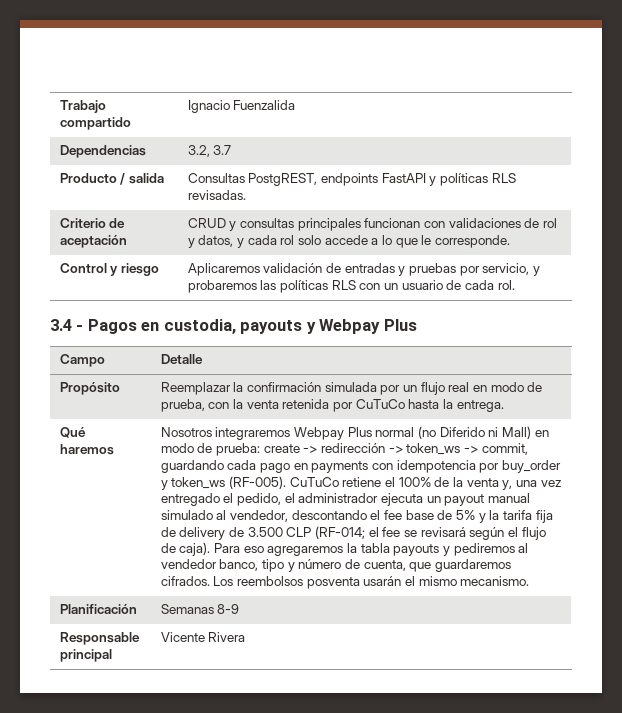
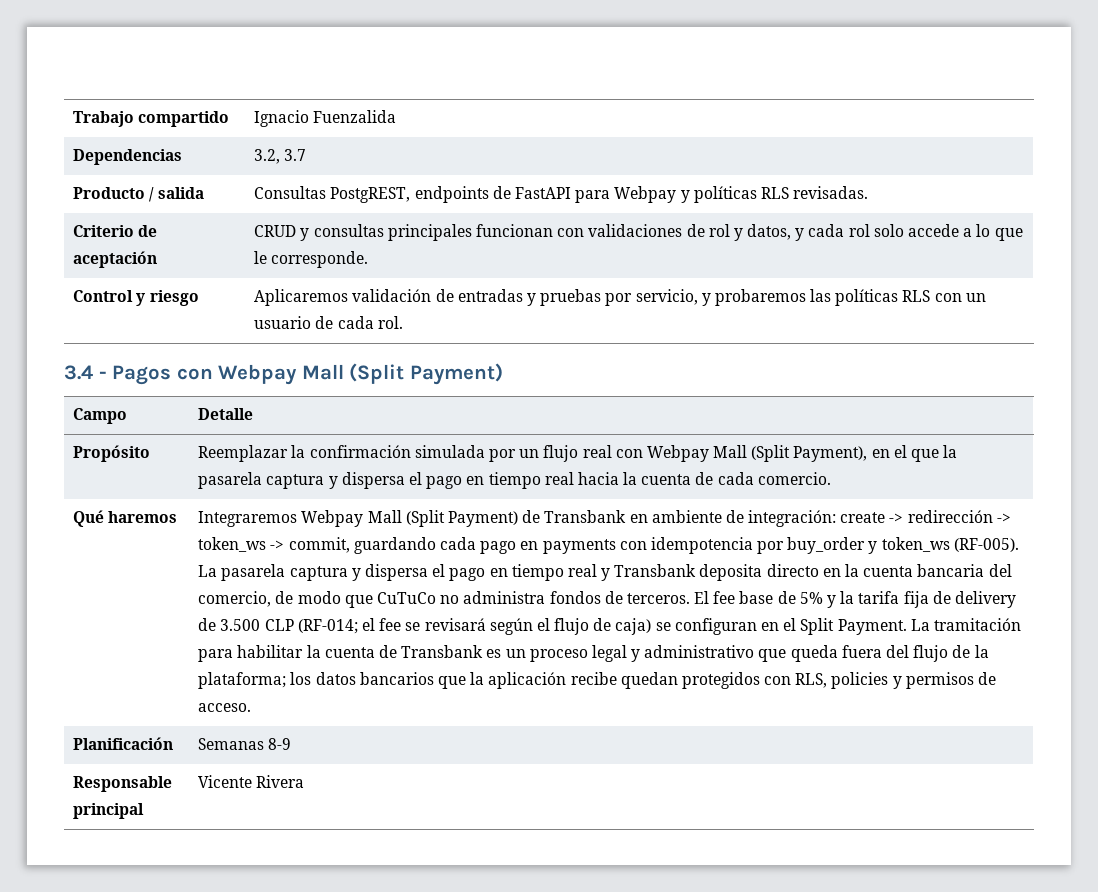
- Producto / salida | Consultas PostgREST, endpoints FastAPI y políticas RLS revisadas.
+ Producto / salida | Consultas PostgREST, endpoints de FastAPI para Webpay y políticas RLS revisadas.
- 3.4 - Pagos en custodia, payouts y Webpay Plus
+ 3.4 - Pagos con Webpay Mall (Split Payment)
- Propósito | Reemplazar la confirmación simulada por un flujo real en modo de prueba, con la venta retenida por CuTuCo hasta la entrega.
- Qué haremos | Nosotros integraremos Webpay Plus normal (no Diferido ni Mall) en modo de prueba: create -> redirección -> token_ws -> commit, guardando cada pago en payments con idempotencia por buy_order y token_ws (RF-005).
+ Propósito | Reemplazar la confirmación simulada por un flujo real con Webpay Mall (Split Payment), en el que la pasarela captura y dispersa el pago en tiempo real hacia la cuenta de cada comercio.
+ Qué haremos | Integraremos Webpay Mall (Split Payment) de Transbank en ambiente de integración: create -> redirección -> token_ws -> commit, guardando cada pago en payments con idempotencia por buy_order y token_ws (RF-005).
- CuTuCo retiene el 100% de la venta y, una vez entregado el pedido, el administrador ejecuta un payout manual simulado al vendedor, descontando el fee base de 5% y la tarifa fija de delivery de 3.500 CLP (RF-014; el fee se revisará según el flujo de caja). Para eso agregaremos la tabla payouts y pediremos al vendedor banco, tipo y número de cuenta, que guardaremos cifrados. Los reembolsos posventa usarán el mismo mecanismo.
+ La pasarela captura y dispersa el pago en tiempo real y Transbank deposita directo en la cuenta bancaria del comercio, de modo que CuTuCo no administra fondos de terceros. El fee base de 5% y la tarifa fija de delivery de 3.500 CLP (RF-014; el fee se revisará según el flujo de caja) se configuran en el Split Payment. La tramitación para habilitar la cuenta de Transbank es un proceso legal y administrativo que queda fuera del flujo de la plataforma; los datos bancarios que la aplicación recibe quedan protegidos con RLS, policies y permisos de acceso.

